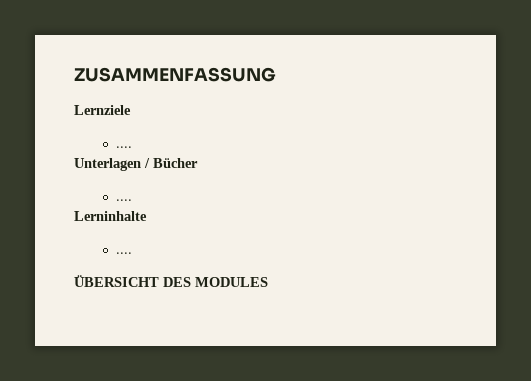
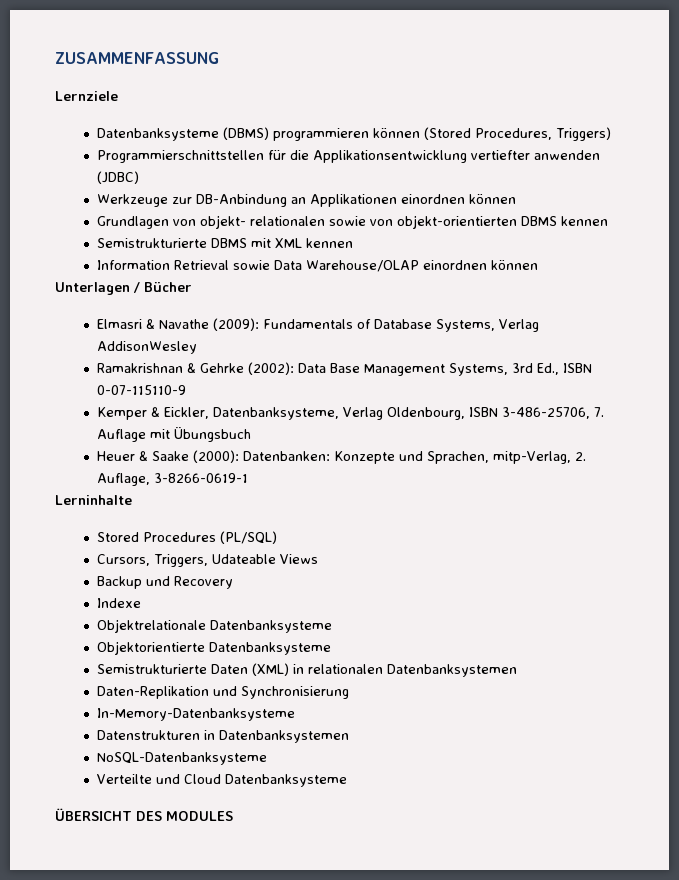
  Lernziele
- ....
+ Datenbanksysteme (DBMS) programmieren können (Stored Procedures, Triggers)
+ Programmierschnittstellen für die Applikationsentwicklung vertiefter anwenden (JDBC)
+ Werkzeuge zur DB-Anbindung an Applikationen einordnen können
+ Grundlagen von objekt- relationalen sowie von objekt-orientierten DBMS kennen
+ Semistrukturierte DBMS mit XML kennen
+ Information Retrieval sowie Data Warehouse/OLAP einordnen können
  Unterlagen / Bücher
- ....
+ Elmasri & Navathe (2009): Fundamentals of Database Systems, Verlag AddisonWesley
+ Ramakrishnan & Gehrke (2002): Data Base Management Systems, 3rd Ed., ISBN 0-07-115110-9
+ Kemper & Eickler, Datenbanksysteme, Verlag Oldenbourg, ISBN 3-486-25706, 7. Auflage mit Übungsbuch
+ Heuer & Saake (2000): Datenbanken: Konzepte und Sprachen, mitp-Verlag, 2. Auflage, 3-8266-0619-1
  Lerninhalte
- ....
+ Stored Procedures (PL/SQL)
+ Cursors, Triggers, Udateable Views
+ Backup und Recovery
+ Indexe
+ Objektrelationale Datenbanksysteme
+ Objektorientierte Datenbanksysteme
+ Semistrukturierte Daten (XML) in relationalen Datenbanksystemen
+ Daten-Replikation und Synchronisierung
+ In-Memory-Datenbanksysteme
+ Datenstrukturen in Datenbanksystemen
+ NoSQL-Datenbanksysteme
+ Verteilte und Cloud Datenbanksysteme

